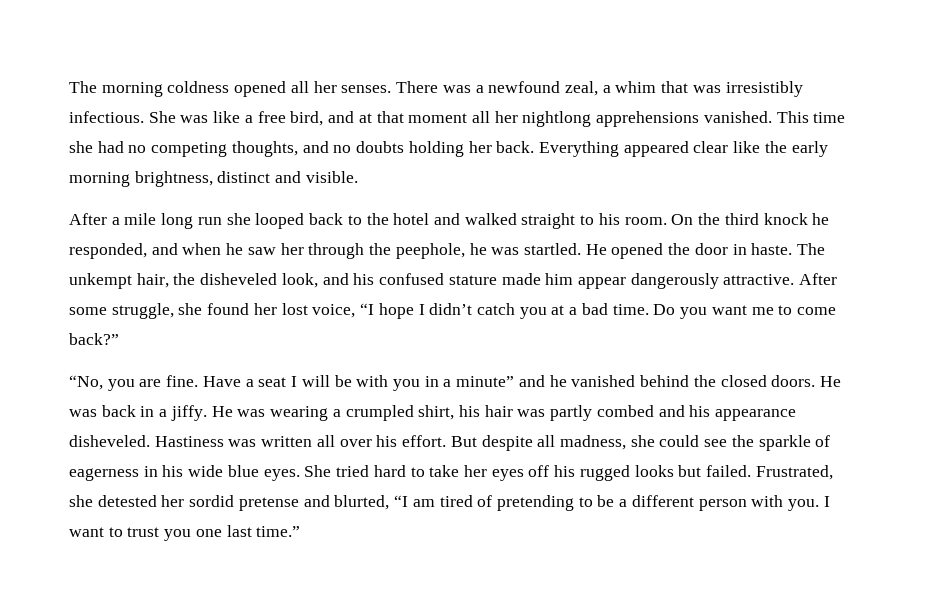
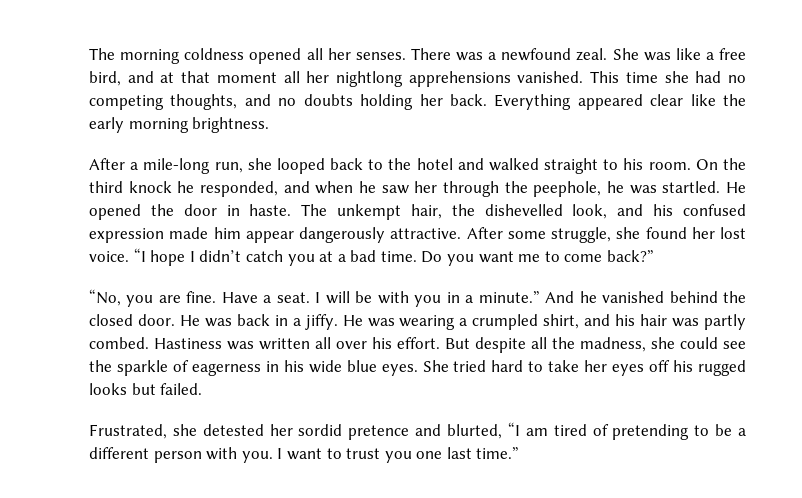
- There was a newfound zeal, a whim that was irresistibly infectious.
+ There was a newfound zeal.
- Everything appeared clear like the early morning brightness, distinct and visible.
+ Everything appeared clear like the early morning brightness.
- After a mile long run she looped back to the hotel and walked straight to his room.
+ After a mile-long run, she looped back to the hotel and walked straight to his room.
- The unkempt hair, the disheveled look, and his confused stature made him appear dangerously attractive.
+ The unkempt hair, the dishevelled look, and his confused expression made him appear dangerously attractive.
- After some struggle, she found her lost voice, “I hope I didn’t catch you at a bad time.
+ After some struggle, she found her lost voice. “I hope I didn’t catch you at a bad time.
- Have a seat I will be with you in a minute” and he vanished behind the closed doors.
+ Have a seat. I will be with you in a minute.” And he vanished behind the closed door.
- He was wearing a crumpled shirt, his hair was partly combed and his appearance disheveled.
+ He was wearing a crumpled shirt, and his hair was partly combed.
- But despite all madness, she could see the sparkle of eagerness in his wide blue eyes.
+ But despite all the madness, she could see the sparkle of eagerness in his wide blue eyes.
- She tried hard to take her eyes off his rugged looks but failed. Frustrated, she detested her sordid pretense and blurted, “I am tired of pretending to be a different person with you.
+ She tried hard to take her eyes off his rugged looks but failed.
+ Frustrated, she detested her sordid pretence and blurted, “I am tired of pretending to be a different person with you.

